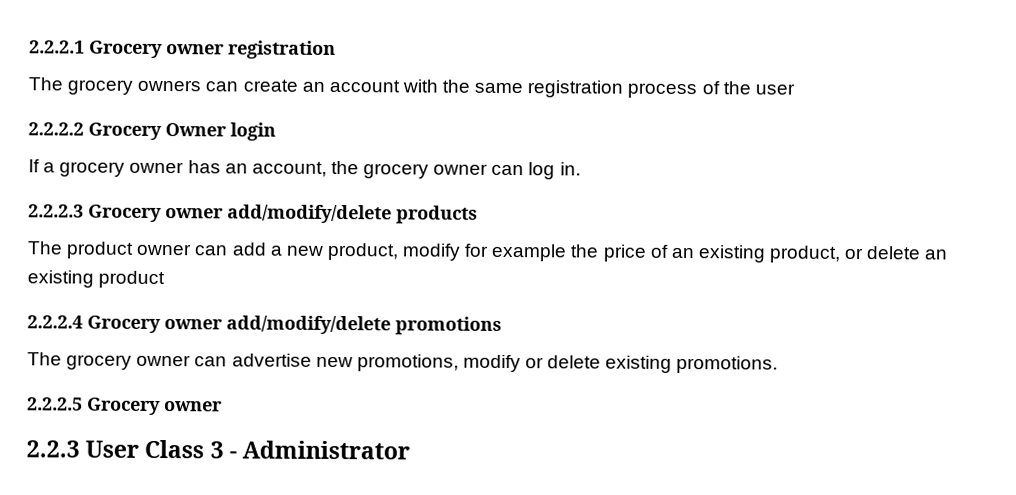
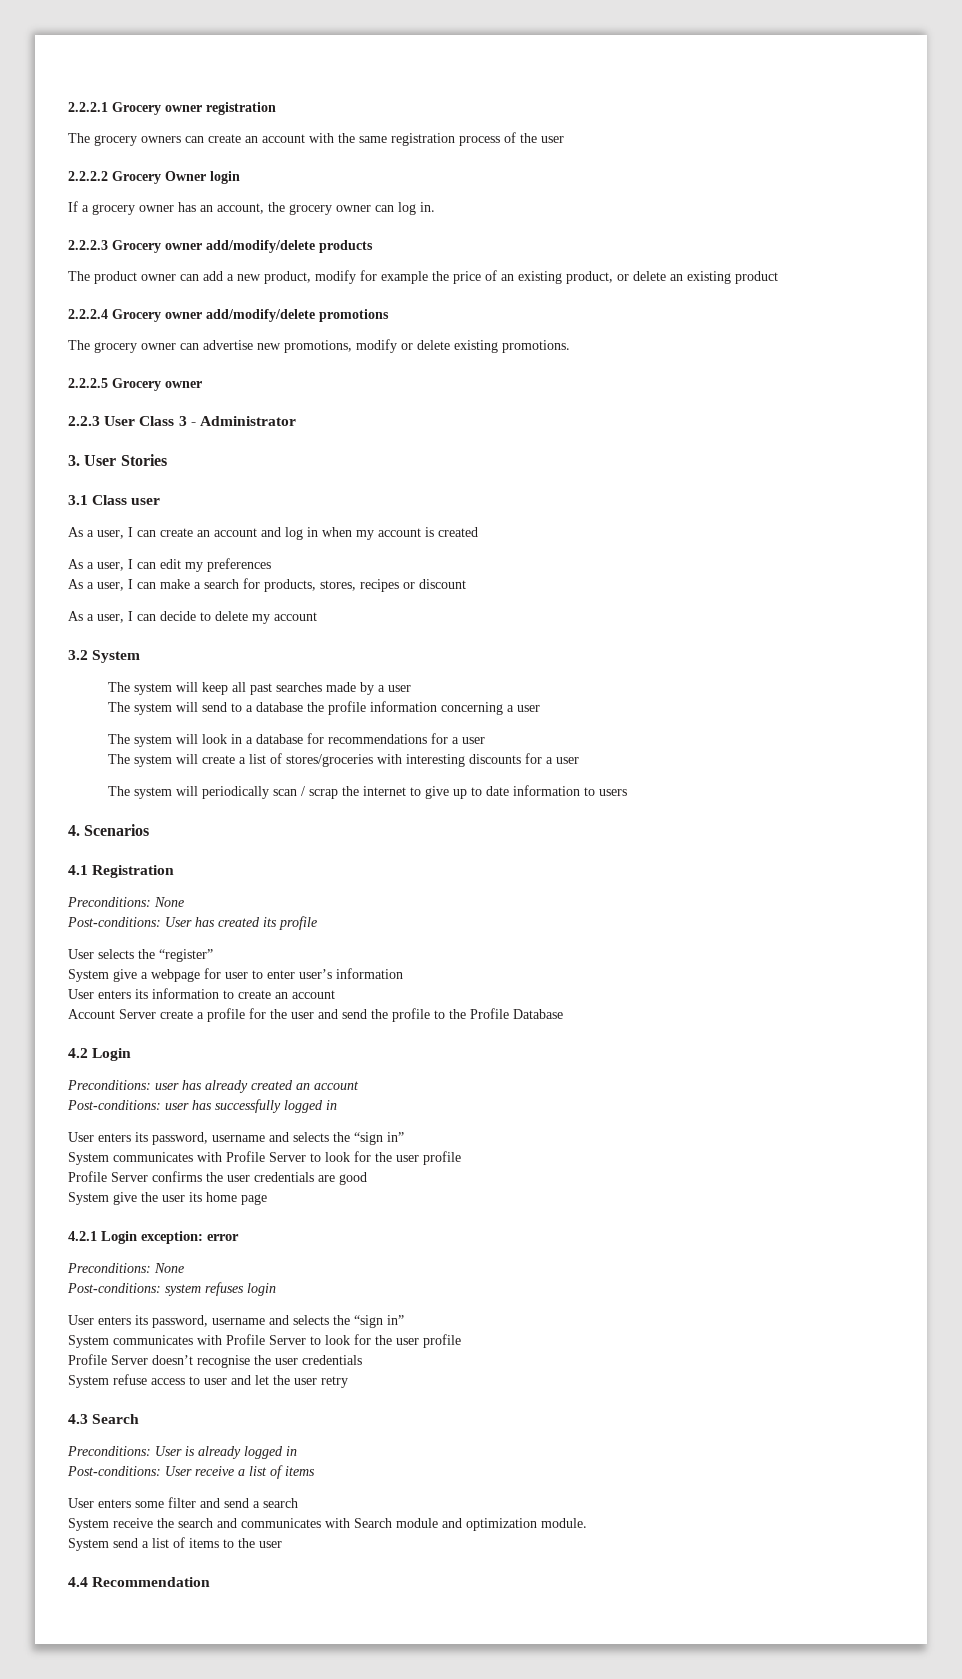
+ 3. User Stories
+ 3.1 Class user
+ As a user, I can create an account and log in when my account is created
+ As a user, I can edit my preferences
+ As a user, I can make a search for products, stores, recipes or discount
+ As a user, I can decide to delete my account
+ 3.2 System
+ The system will keep all past searches made by a user
+ The system will send to a database the profile information concerning a user
+ The system will look in a database for recommendations for a user
+ The system will create a list of stores/groceries with interesting discounts for a user
+ The system will periodically scan / scrap the internet to give up to date information to users
+ 4. Scenarios
+ 4.1 Registration
+ Preconditions: None
+ Post-conditions: User has created its profile
+ User selects the “register”
+ System give a webpage for user to enter user’s information
+ User enters its information to create an account
+ Account Server create a profile for the user and send the profile to the Profile Database
+ 4.2 Login
+ Preconditions: user has already created an account
+ Post-conditions: user has successfully logged in
+ User enters its password, username and selects the “sign in”
+ System communicates with Profile Server to look for the user profile
+ Profile Server confirms the user credentials are good
+ System give the user its home page
+ 4.2.1 Login exception: error
+ Preconditions: None
+ Post-conditions: system refuses login
+ User enters its password, username and selects the “sign in”
+ System communicates with Profile Server to look for the user profile
+ Profile Server doesn’t recognise the user credentials
+ System refuse access to user and let the user retry
+ 4.3 Search
+ Preconditions: User is already logged in
+ Post-conditions: User receive a list of items
+ User enters some filter and send a search
+ System receive the search and communicates with Search module and optimization module.
+ System send a list of items to the user
+ 4.4 Recommendation

